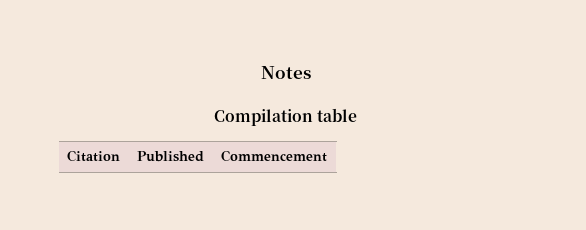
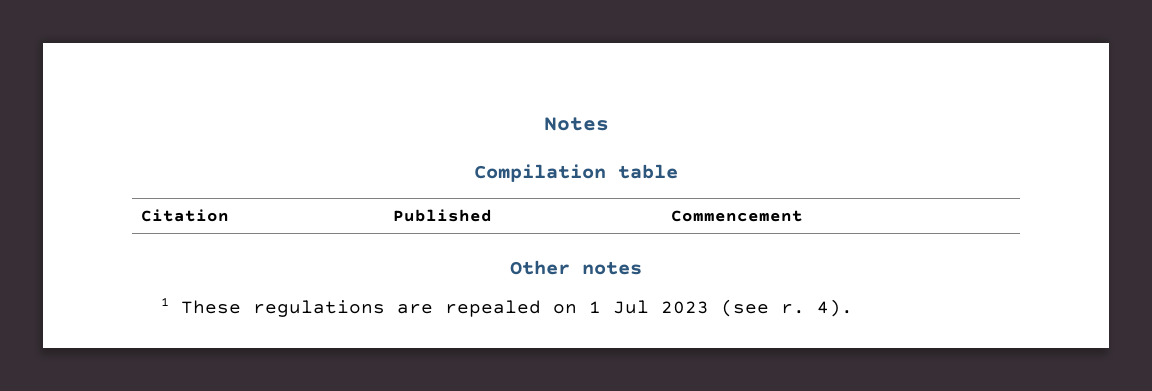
+ Other notes
+ 1 These regulations are repealed on 1 Jul 2023 (see r. 4).

